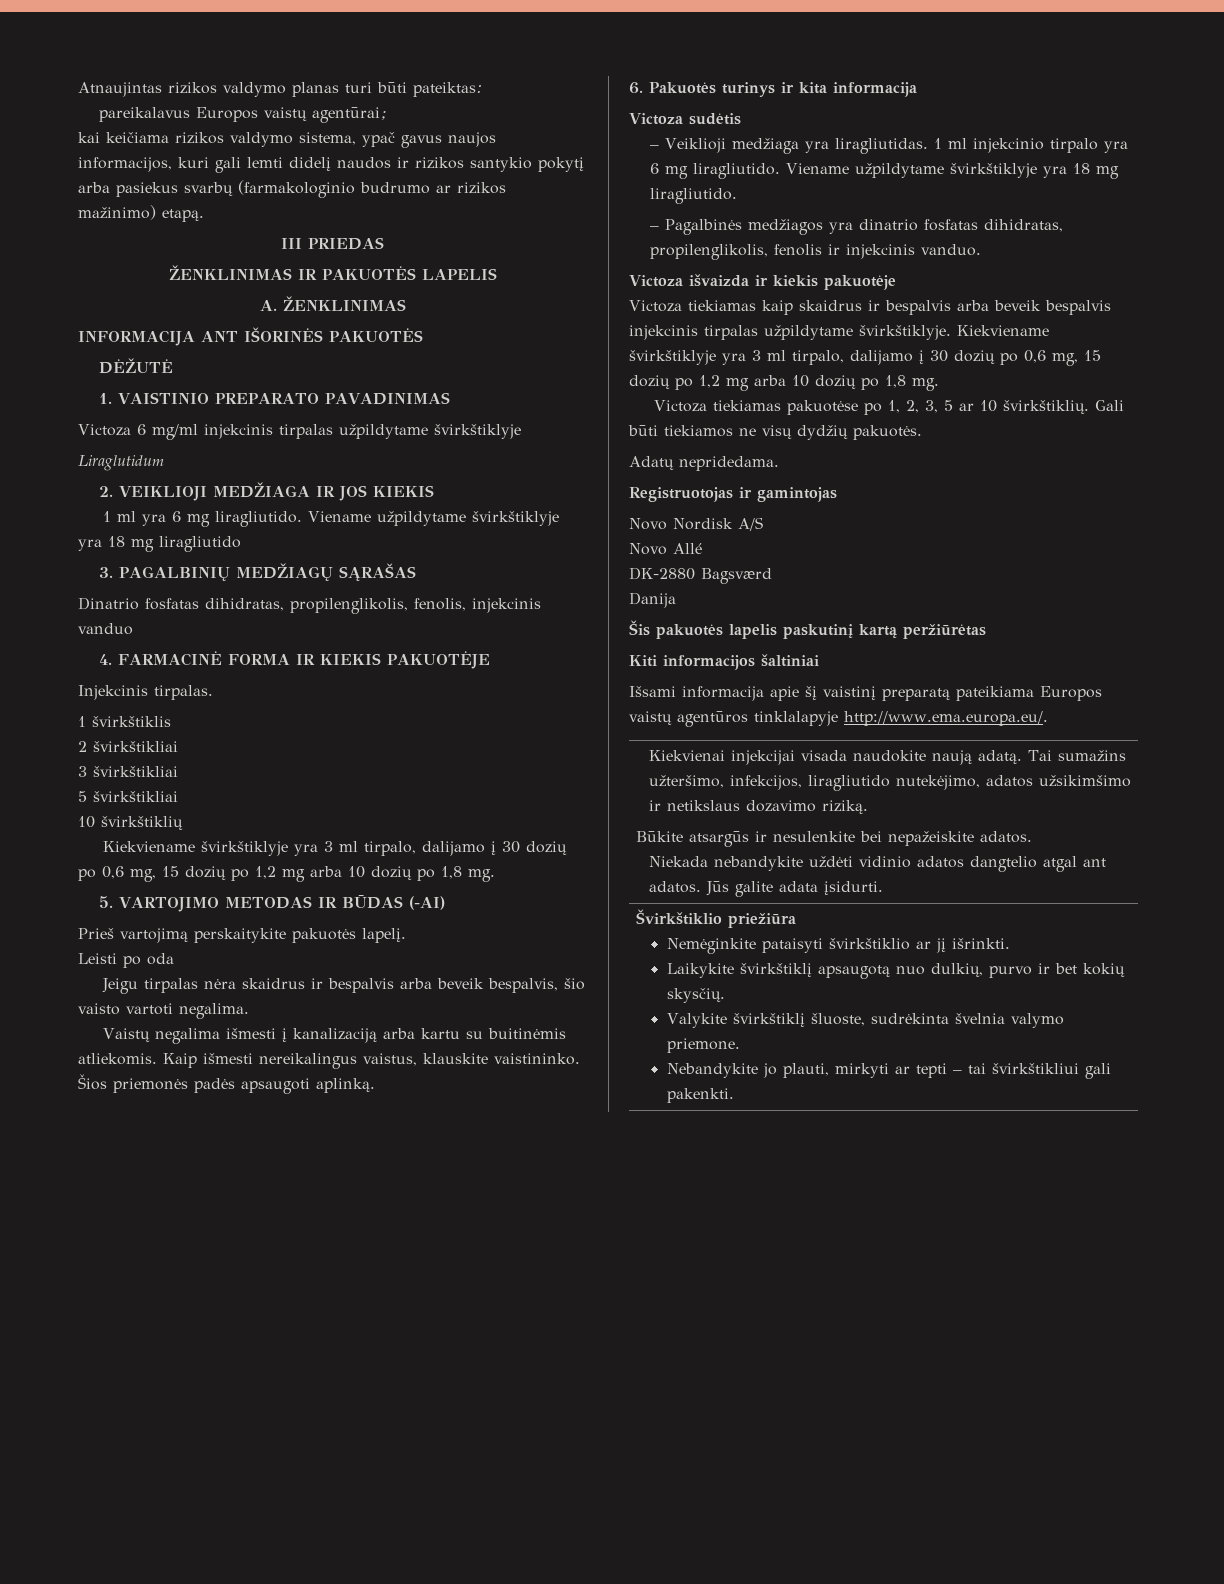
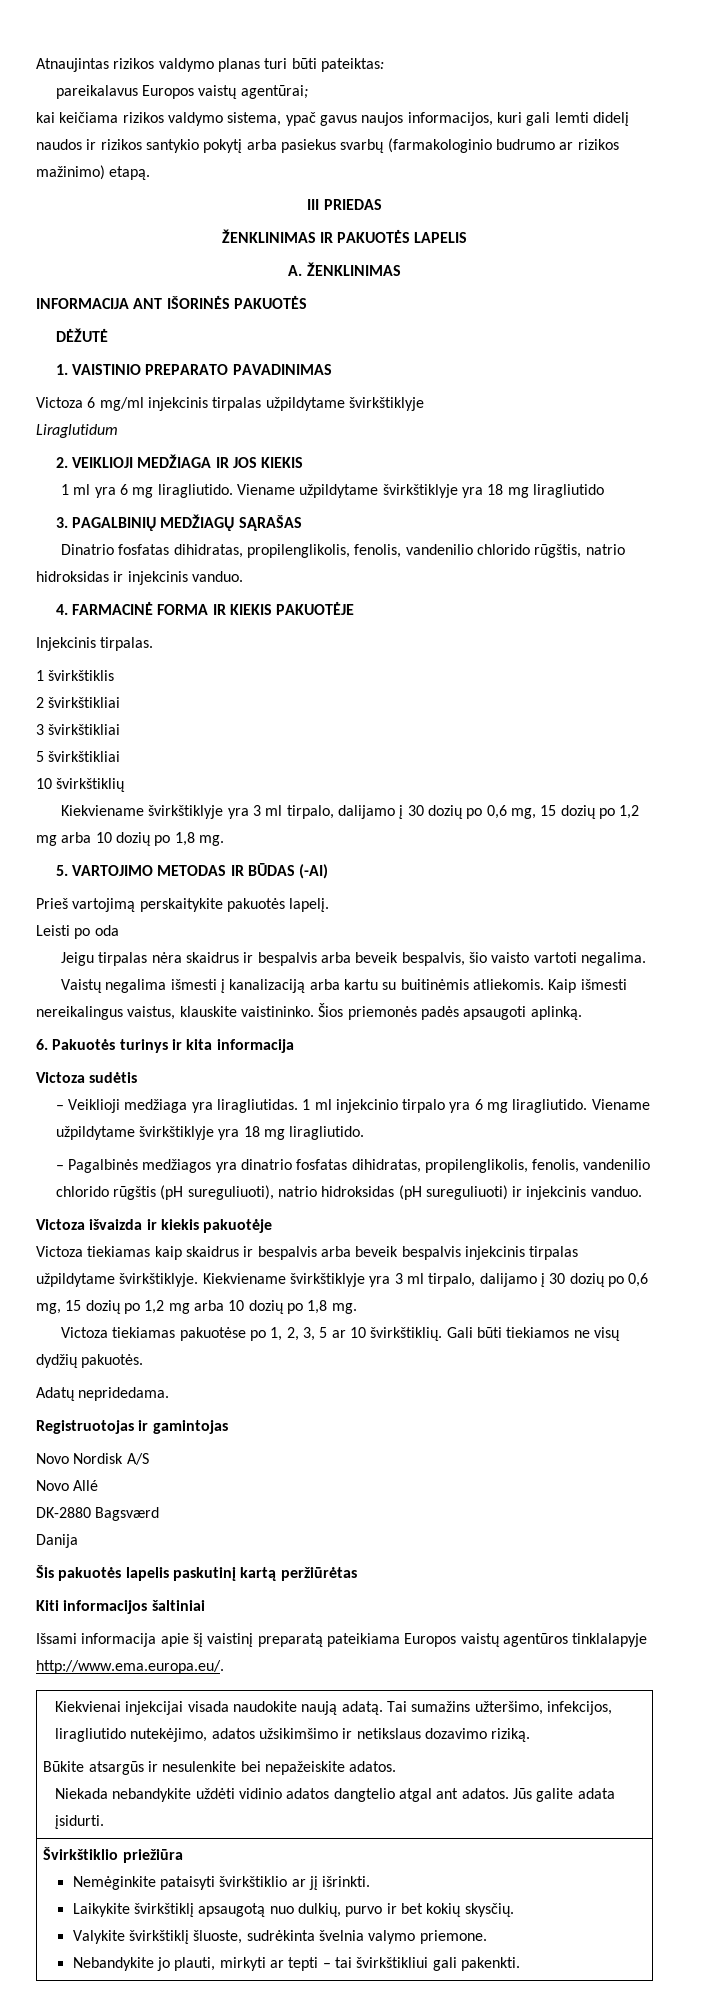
- Dinatrio fosfatas dihidratas, propilenglikolis, fenolis, injekcinis vanduo
+ Dinatrio fosfatas dihidratas, propilenglikolis, fenolis, vandenilio chlorido rūgštis, natrio hidroksidas ir injekcinis vanduo.
- – Pagalbinės medžiagos yra dinatrio fosfatas dihidratas, propilenglikolis, fenolis ir injekcinis vanduo.
+ – Pagalbinės medžiagos yra dinatrio fosfatas dihidratas, propilenglikolis, fenolis, vandenilio chlorido rūgštis (pH sureguliuoti), natrio hidroksidas (pH sureguliuoti) ir injekcinis vanduo.

